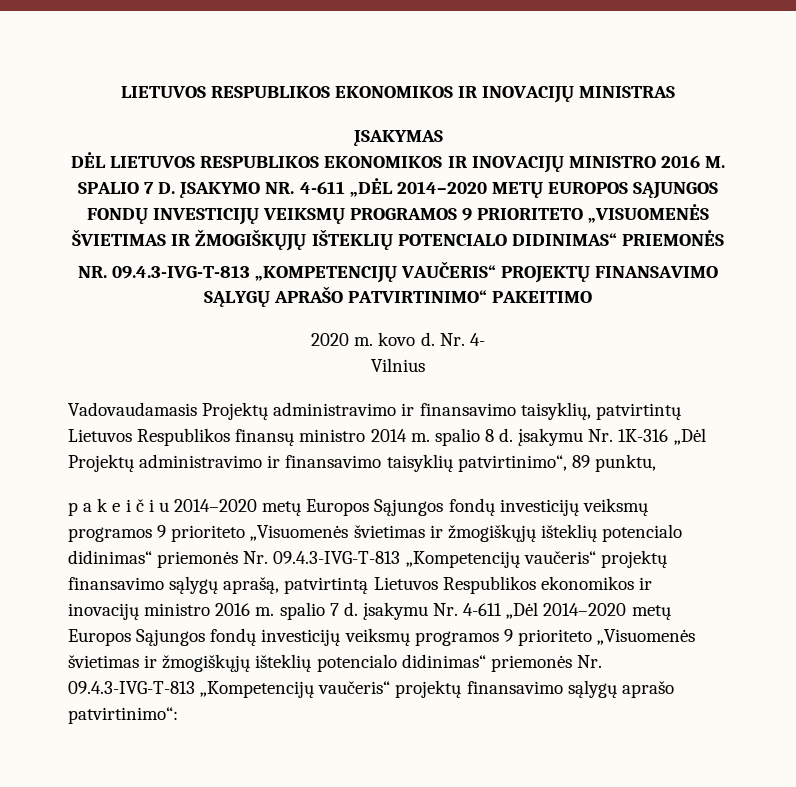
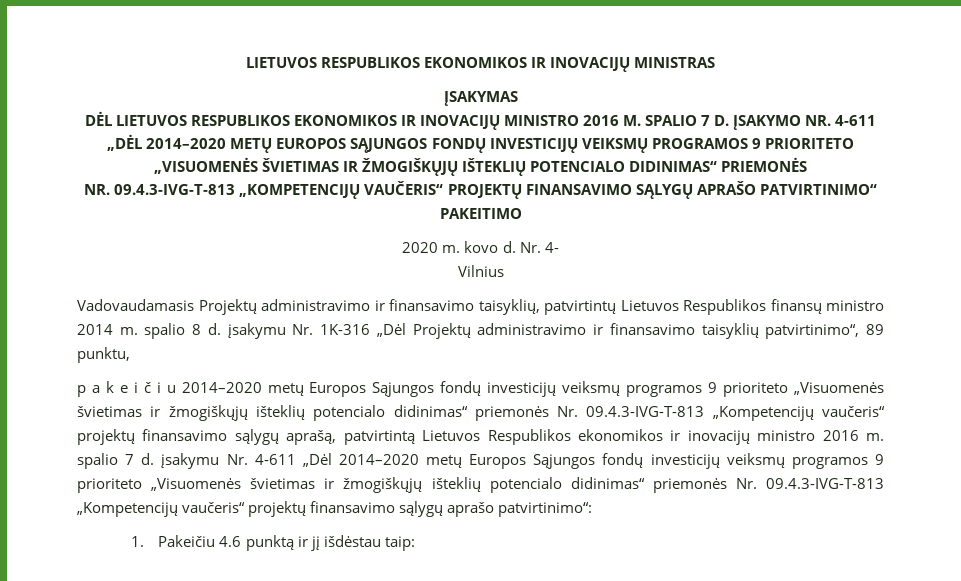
+ 1. Pakeičiu 4.6 punktą ir jį išdėstau taip:

